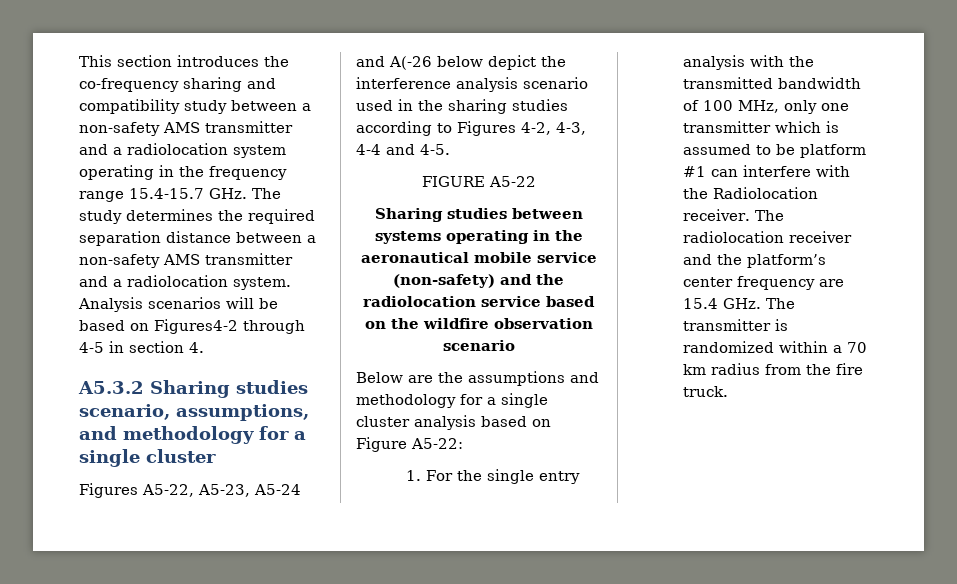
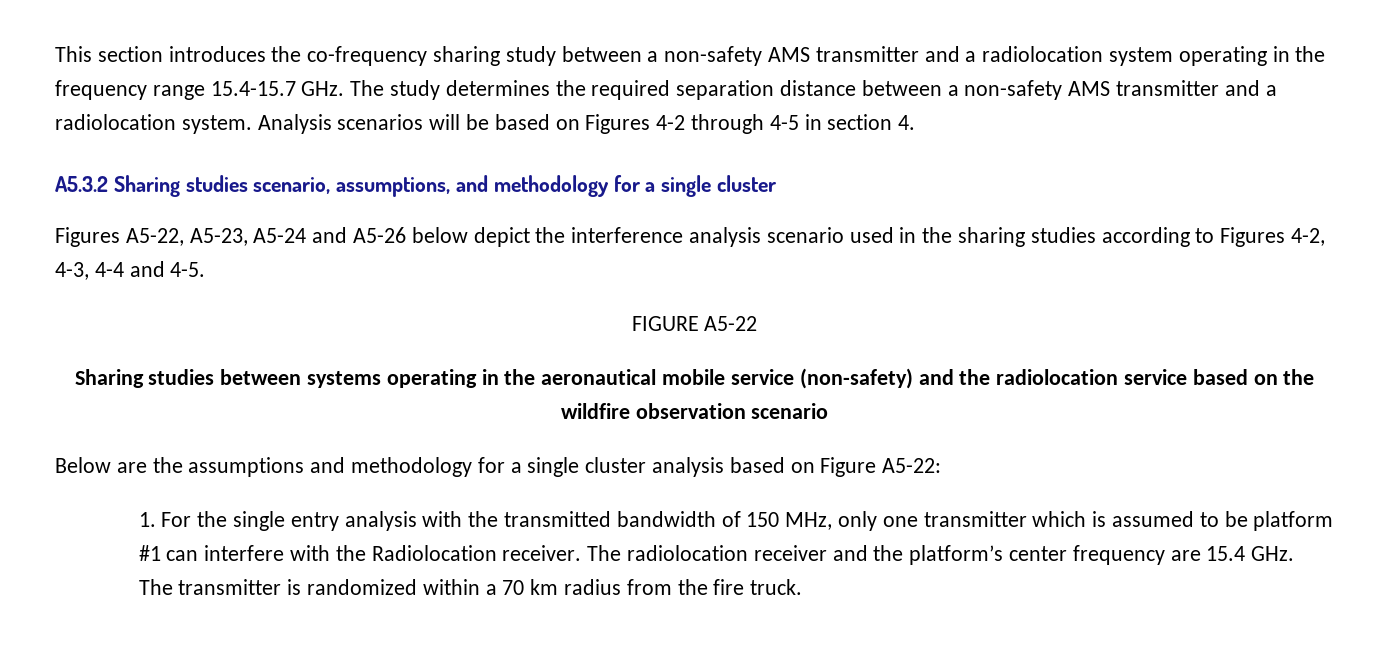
- This section introduces the co-frequency sharing and compatibility study between a non-safety AMS transmitter and a radiolocation system operating in the frequency range 15.4-15.7 GHz. The study determines the required separation distance between a non-safety AMS transmitter and a radiolocation system.
+ This section introduces the co-frequency sharing study between a non-safety AMS transmitter and a radiolocation system operating in the frequency range 15.4-15.7 GHz. The study determines the required separation distance between a non-safety AMS transmitter and a radiolocation system.
- Analysis scenarios will be based on Figures4-2 through 4-5 in section 4.
+ Analysis scenarios will be based on Figures 4-2 through 4-5 in section 4.
- Figures A5-22, A5-23, A5-24 and A(-26 below depict the interference analysis scenario used in the sharing studies according to Figures 4-2, 4-3, 4-4 and 4-5.
+ Figures A5-22, A5-23, A5-24 and A5-26 below depict the interference analysis scenario used in the sharing studies according to Figures 4-2, 4-3, 4-4 and 4-5.
- 1. For the single entry analysis with the transmitted bandwidth of 100 MHz, only one transmitter which is assumed to be platform #1 can interfere with the Radiolocation receiver.
+ 1. For the single entry analysis with the transmitted bandwidth of 150 MHz, only one transmitter which is assumed to be platform #1 can interfere with the Radiolocation receiver.

